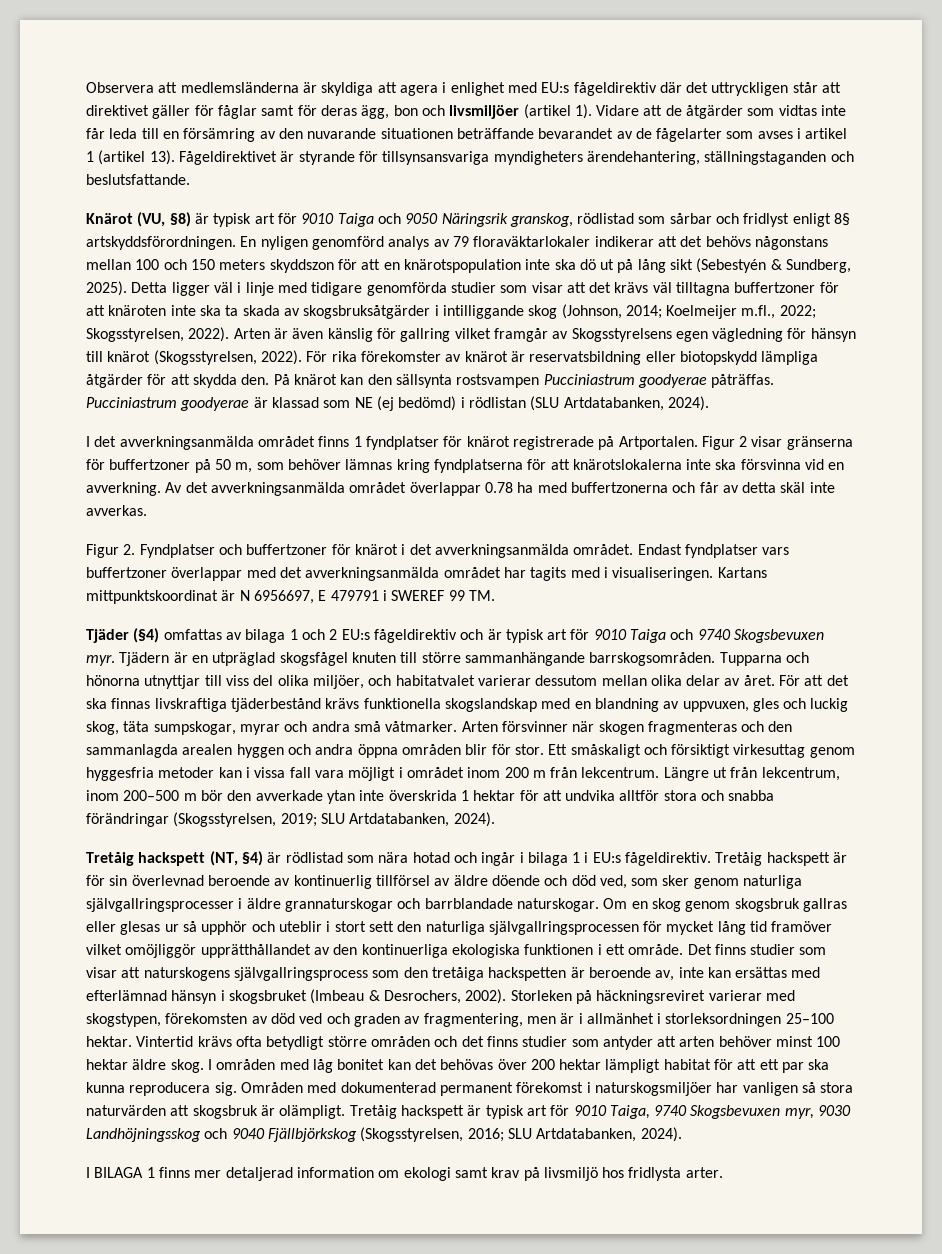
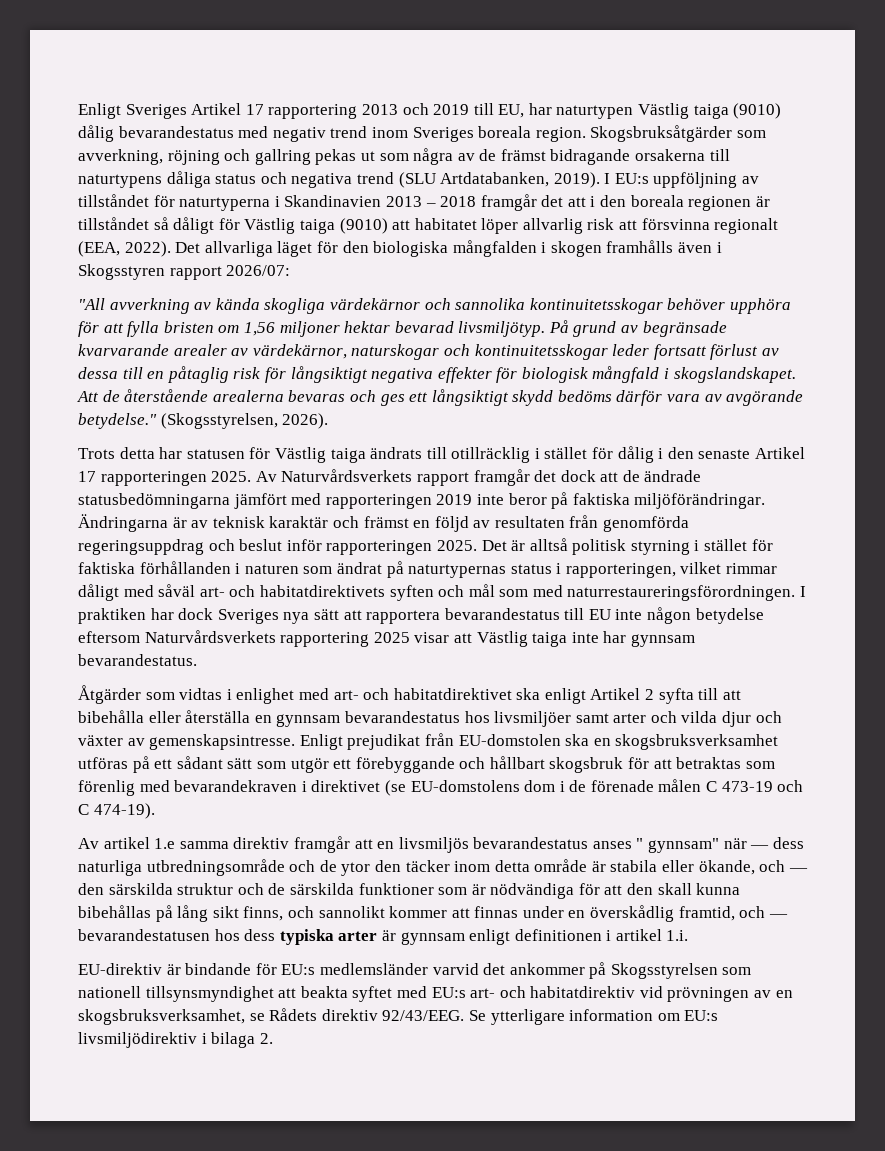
- Observera att medlemsländerna är skyldiga att agera i enlighet med EU:s fågeldirektiv där det uttryckligen står att direktivet gäller för fåglar samt för deras ägg, bon och livsmiljöer (artikel 1). Vidare att de åtgärder som vidtas inte får leda till en försämring av den nuvarande situationen beträffande bevarandet av de fågelarter som avses i artikel 1 (artikel 13). Fågeldirektivet är styrande för tillsynsansvariga myndigheters ärendehantering, ställningstaganden och beslutsfattande.
- Knärot (VU, §8) är typisk art för 9010 Taiga och 9050 Näringsrik granskog, rödlistad som sårbar och fridlyst enligt 8§ artskyddsförordningen. En nyligen genomförd analys av 79 floraväktarlokaler indikerar att det behövs någonstans mellan 100 och 150 meters skyddszon för att en knärotspopulation inte ska dö ut på lång sikt (Sebestyén & Sundberg, 2025). Detta ligger väl i linje med tidigare genomförda studier som visar att det krävs väl tilltagna buffertzoner för att knäroten inte ska ta skada av skogsbruksåtgärder i intilliggande skog (Johnson, 2014; Koelmeijer m.fl., 2022; Skogsstyrelsen, 2022). Arten är även känslig för gallring vilket framgår av Skogsstyrelsens egen vägledning för hänsyn till knärot (Skogsstyrelsen, 2022). För rika förekomster av knärot är reservatsbildning eller biotopskydd lämpliga åtgärder för att skydda den. På knärot kan den sällsynta rostsvampen Pucciniastrum goodyerae påträffas. Pucciniastrum goodyerae är klassad som NE (ej bedömd) i rödlistan (SLU Artdatabanken, 2024).
- I det avverkningsanmälda området finns 1 fyndplatser för knärot registrerade på Artportalen. Figur 2 visar gränserna för buffertzoner på 50 m, som behöver lämnas kring fyndplatserna för att knärotslokalerna inte ska försvinna vid en avverkning. Av det avverkningsanmälda området överlappar 0.78 ha med buffertzonerna och får av detta skäl inte avverkas.
- Figur 2. Fyndplatser och buffertzoner för knärot i det avverkningsanmälda området. Endast fyndplatser vars buffertzoner överlappar med det avverkningsanmälda området har tagits med i visualiseringen. Kartans mittpunktskoordinat är N 6956697, E 479791 i SWEREF 99 TM.
- Tjäder (§4) omfattas av bilaga 1 och 2 EU:s fågeldirektiv och är typisk art för 9010 Taiga och 9740 Skogsbevuxen myr. Tjädern är en utpräglad skogsfågel knuten till större sammanhängande barrskogsområden. Tupparna och hönorna utnyttjar till viss del olika miljöer, och habitatvalet varierar dessutom mellan olika delar av året. För att det ska finnas livskraftiga tjäderbestånd krävs funktionella skogslandskap med en blandning av uppvuxen, gles och luckig skog, täta sumpskogar, myrar och andra små våtmarker. Arten försvinner när skogen fragmenteras och den sammanlagda arealen hyggen och andra öppna områden blir för stor. Ett småskaligt och försiktigt virkesuttag genom hyggesfria metoder kan i vissa fall vara möjligt i området inom 200 m från lekcentrum. Längre ut från lekcentrum, inom 200–500 m bör den avverkade ytan inte överskrida 1 hektar för att undvika alltför stora och snabba förändringar (Skogsstyrelsen, 2019; SLU Artdatabanken, 2024).
- Tretåig hackspett (NT, §4) är rödlistad som nära hotad och ingår i bilaga 1 i EU:s fågeldirektiv. Tretåig hackspett är för sin överlevnad beroende av kontinuerlig tillförsel av äldre döende och död ved, som sker genom naturliga självgallringsprocesser i äldre grannaturskogar och barrblandade naturskogar. Om en skog genom skogsbruk gallras eller glesas ur så upphör och uteblir i stort sett den naturliga självgallringsprocessen för mycket lång tid framöver vilket omöjliggör upprätthållandet av den kontinuerliga ekologiska funktionen i ett område. Det finns studier som visar att naturskogens självgallringsprocess som den tretåiga hackspetten är beroende av, inte kan ersättas med efterlämnad hänsyn i skogsbruket (Imbeau & Desrochers, 2002). Storleken på häckningsreviret varierar med skogstypen, förekomsten av död ved och graden av fragmentering, men är i allmänhet i storleksordningen 25–100 hektar. Vintertid krävs ofta betydligt större områden och det finns studier som antyder att arten behöver minst 100 hektar äldre skog. I områden med låg bonitet kan det behövas över 200 hektar lämpligt habitat för att ett par ska kunna reproducera sig. Områden med dokumenterad permanent förekomst i naturskogsmiljöer har vanligen så stora naturvärden att skogsbruk är olämpligt. Tretåig hackspett är typisk art för 9010 Taiga, 9740 Skogsbevuxen myr, 9030 Landhöjningsskog och 9040 Fjällbjörkskog (Skogsstyrelsen, 2016; SLU Artdatabanken, 2024).
- I BILAGA 1 finns mer detaljerad information om ekologi samt krav på livsmiljö hos fridlysta arter.
+ Enligt Sveriges Artikel 17 rapportering 2013 och 2019 till EU, har naturtypen Västlig taiga (9010) dålig bevarandestatus med negativ trend inom Sveriges boreala region. Skogsbruksåtgärder som avverkning, röjning och gallring pekas ut som några av de främst bidragande orsakerna till naturtypens dåliga status och negativa trend (SLU Artdatabanken, 2019). I EU:s uppföljning av tillståndet för naturtyperna i Skandinavien 2013 – 2018 framgår det att i den boreala regionen är tillståndet så dåligt för Västlig taiga (9010) att habitatet löper allvarlig risk att försvinna regionalt (EEA, 2022). Det allvarliga läget för den biologiska mångfalden i skogen framhålls även i Skogsstyren rapport 2026/07:
+ "All avverkning av kända skogliga värdekärnor och sannolika kontinuitetsskogar behöver upphöra för att fylla bristen om 1,56 miljoner hektar bevarad livsmiljötyp. På grund av begränsade kvarvarande arealer av värdekärnor, naturskogar och kontinuitetsskogar leder fortsatt förlust av dessa till en påtaglig risk för långsiktigt negativa effekter för biologisk mångfald i skogslandskapet. Att de återstående arealerna bevaras och ges ett långsiktigt skydd bedöms därför vara av avgörande betydelse." (Skogsstyrelsen, 2026).
+ Trots detta har statusen för Västlig taiga ändrats till otillräcklig i stället för dålig i den senaste Artikel 17 rapporteringen 2025. Av Naturvårdsverkets rapport framgår det dock att de ändrade statusbedömningarna jämfört med rapporteringen 2019 inte beror på faktiska miljöförändringar. Ändringarna är av teknisk karaktär och främst en följd av resultaten från genomförda regeringsuppdrag och beslut inför rapporteringen 2025. Det är alltså politisk styrning i stället för faktiska förhållanden i naturen som ändrat på naturtypernas status i rapporteringen, vilket rimmar dåligt med såväl art- och habitatdirektivets syften och mål som med naturrestaureringsförordningen. I praktiken har dock Sveriges nya sätt att rapportera bevarandestatus till EU inte någon betydelse eftersom Naturvårdsverkets rapportering 2025 visar att Västlig taiga inte har gynnsam bevarandestatus.
+ Åtgärder som vidtas i enlighet med art- och habitatdirektivet ska enligt Artikel 2 syfta till att bibehålla eller återställa en gynnsam bevarandestatus hos livsmiljöer samt arter och vilda djur och växter av gemenskapsintresse. Enligt prejudikat från EU-domstolen ska en skogsbruksverksamhet utföras på ett sådant sätt som utgör ett förebyggande och hållbart skogsbruk för att betraktas som förenlig med bevarandekraven i direktivet (se EU-domstolens dom i de förenade målen C 473-19 och C 474-19).
+ Av artikel 1.e samma direktiv framgår att en livsmiljös bevarandestatus anses " gynnsam" när — dess naturliga utbredningsområde och de ytor den täcker inom detta område är stabila eller ökande, och — den särskilda struktur och de särskilda funktioner som är nödvändiga för att den skall kunna bibehållas på lång sikt finns, och sannolikt kommer att finnas under en överskådlig framtid, och — bevarandestatusen hos dess typiska arter är gynnsam enligt definitionen i artikel 1.i.
+ EU-direktiv är bindande för EU:s medlemsländer varvid det ankommer på Skogsstyrelsen som nationell tillsynsmyndighet att beakta syftet med EU:s art- och habitatdirektiv vid prövningen av en skogsbruksverksamhet, se Rådets direktiv 92/43/EEG. Se ytterligare information om EU:s livsmiljödirektiv i bilaga 2.

